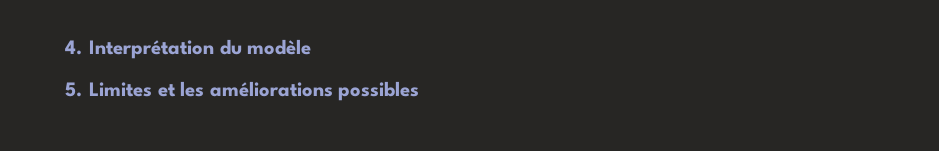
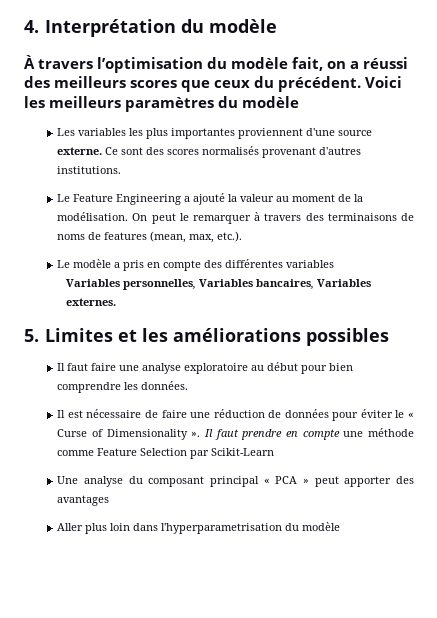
+ À travers l’optimisation du modèle fait, on a réussi des meilleurs scores que ceux du précédent. Voici les meilleurs paramètres du modèle
+ Les variables les plus importantes proviennent d'une source externe. Ce sont des scores normalisés provenant d'autres institutions.
+ Le Feature Engineering a ajouté la valeur au moment de la modélisation. On peut le remarquer à travers des terminaisons de noms de features (mean, max, etc.).
+ Le modèle a pris en compte des différentes variables
+ Variables personnelles, Variables bancaires, Variables externes.
+ Il faut faire une analyse exploratoire au début pour bien comprendre les données.
+ Il est nécessaire de faire une réduction de données pour éviter le « Curse of Dimensionality ». Il faut prendre en compte une méthode comme Feature Selection par Scikit-Learn
+ Une analyse du composant principal « PCA » peut apporter des avantages
+ Aller plus loin dans l'hyperparametrisation du modèle

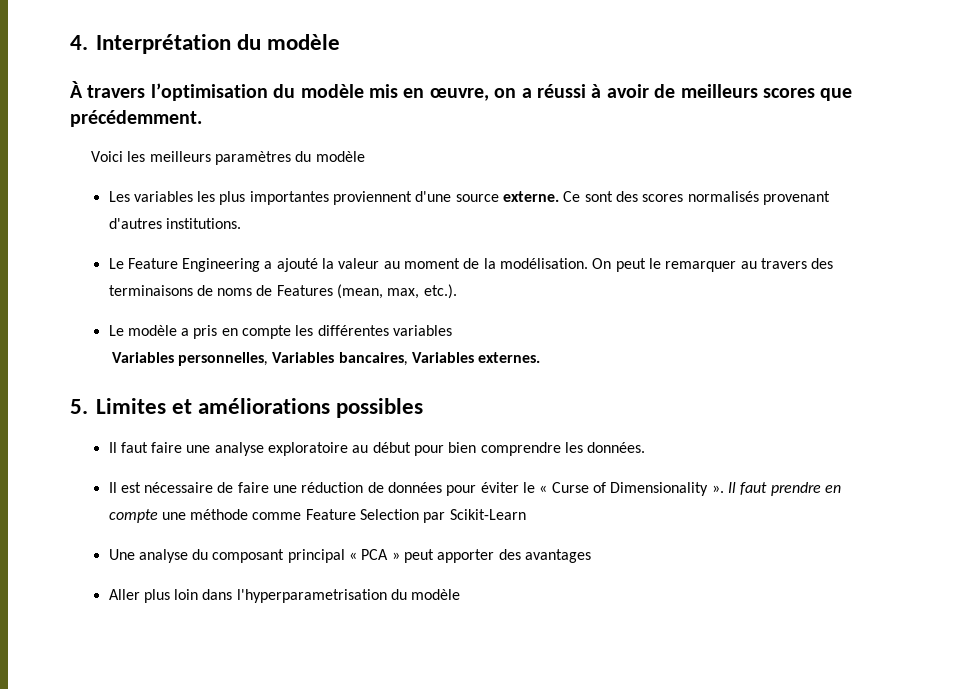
- À travers l’optimisation du modèle fait, on a réussi des meilleurs scores que ceux du précédent. Voici les meilleurs paramètres du modèle
+ À travers l’optimisation du modèle mis en œuvre, on a réussi à avoir de meilleurs scores que précédemment.
+ Voici les meilleurs paramètres du modèle
- On peut le remarquer à travers des terminaisons de noms de features (mean, max, etc.).
+ On peut le remarquer au travers des terminaisons de noms de Features (mean, max, etc.).
- Le modèle a pris en compte des différentes variables
+ Le modèle a pris en compte les différentes variables
- 5. Limites et les améliorations possibles
+ 5. Limites et améliorations possibles

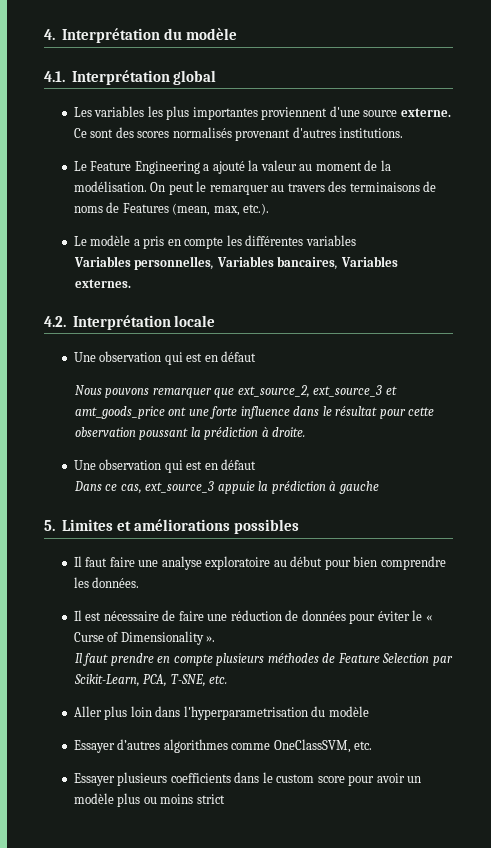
- À travers l’optimisation du modèle mis en œuvre, on a réussi à avoir de meilleurs scores que précédemment.
- Voici les meilleurs paramètres du modèle
+ 4.1. Interprétation global
+ 4.2. Interprétation locale
+ Une observation qui est en défaut
+ Nous pouvons remarquer que ext_source_2, ext_source_3 et amt_goods_price ont une forte influence dans le résultat pour cette observation poussant la prédiction à droite.
+ Une observation qui est en défaut
+ Dans ce cas, ext_source_3 appuie la prédiction à gauche
- Il est nécessaire de faire une réduction de données pour éviter le « Curse of Dimensionality ». Il faut prendre en compte une méthode comme Feature Selection par Scikit-Learn
- Une analyse du composant principal « PCA » peut apporter des avantages
+ Il est nécessaire de faire une réduction de données pour éviter le « Curse of Dimensionality ».
+ Il faut prendre en compte plusieurs méthodes de Feature Selection par Scikit-Learn, PCA, T-SNE, etc.
+ Essayer d’autres algorithmes comme OneClassSVM, etc.
+ Essayer plusieurs coefficients dans le custom score pour avoir un modèle plus ou moins strict

